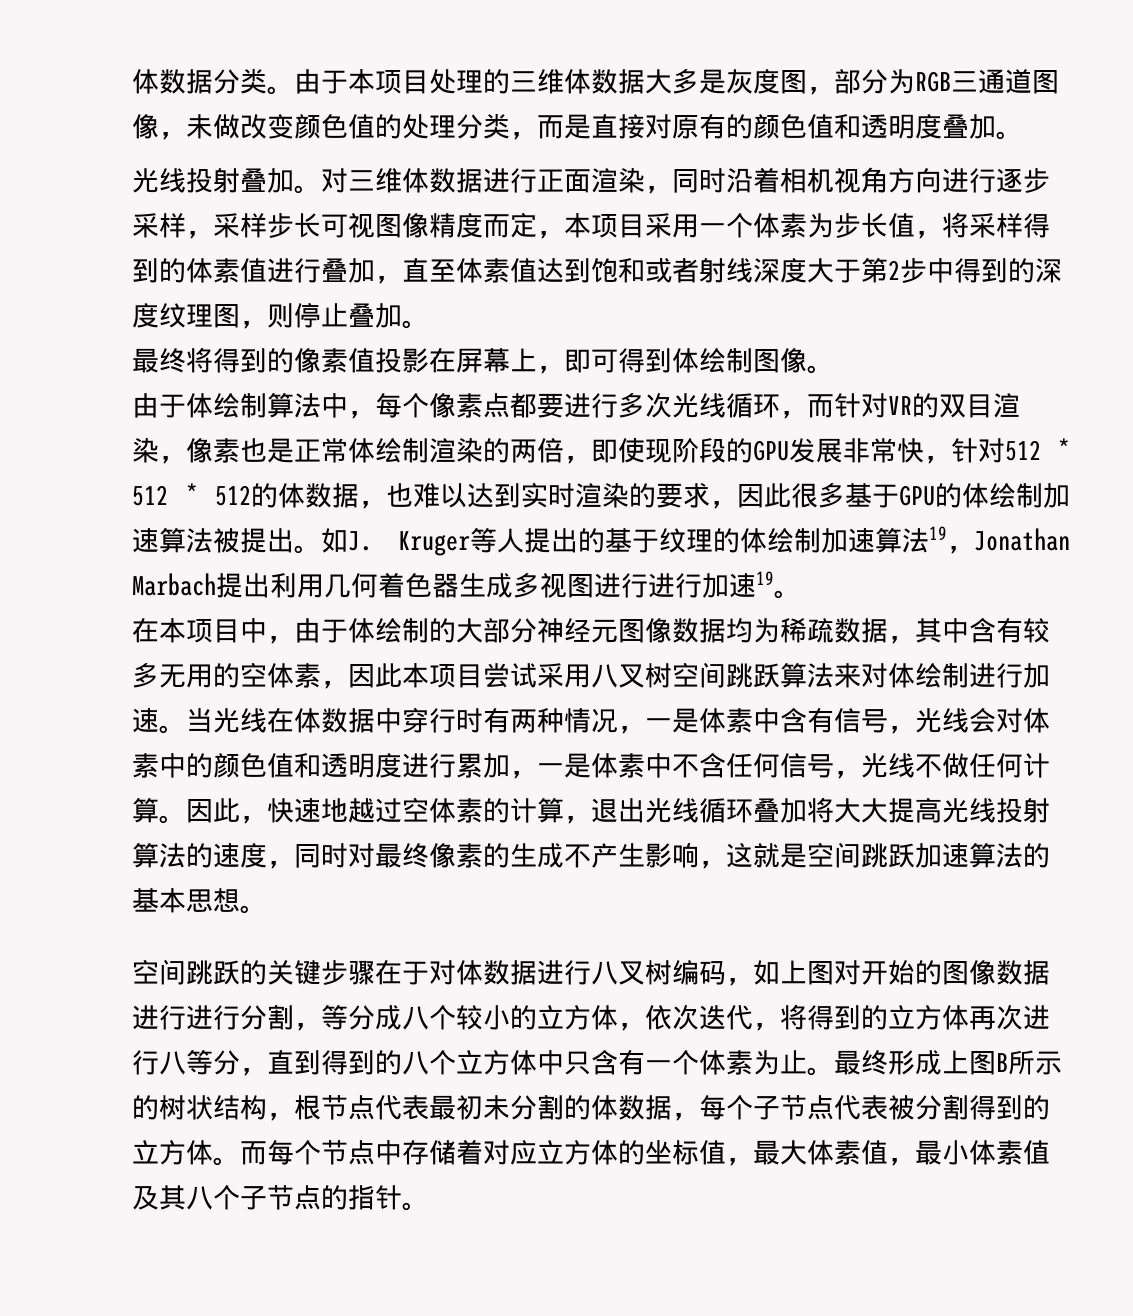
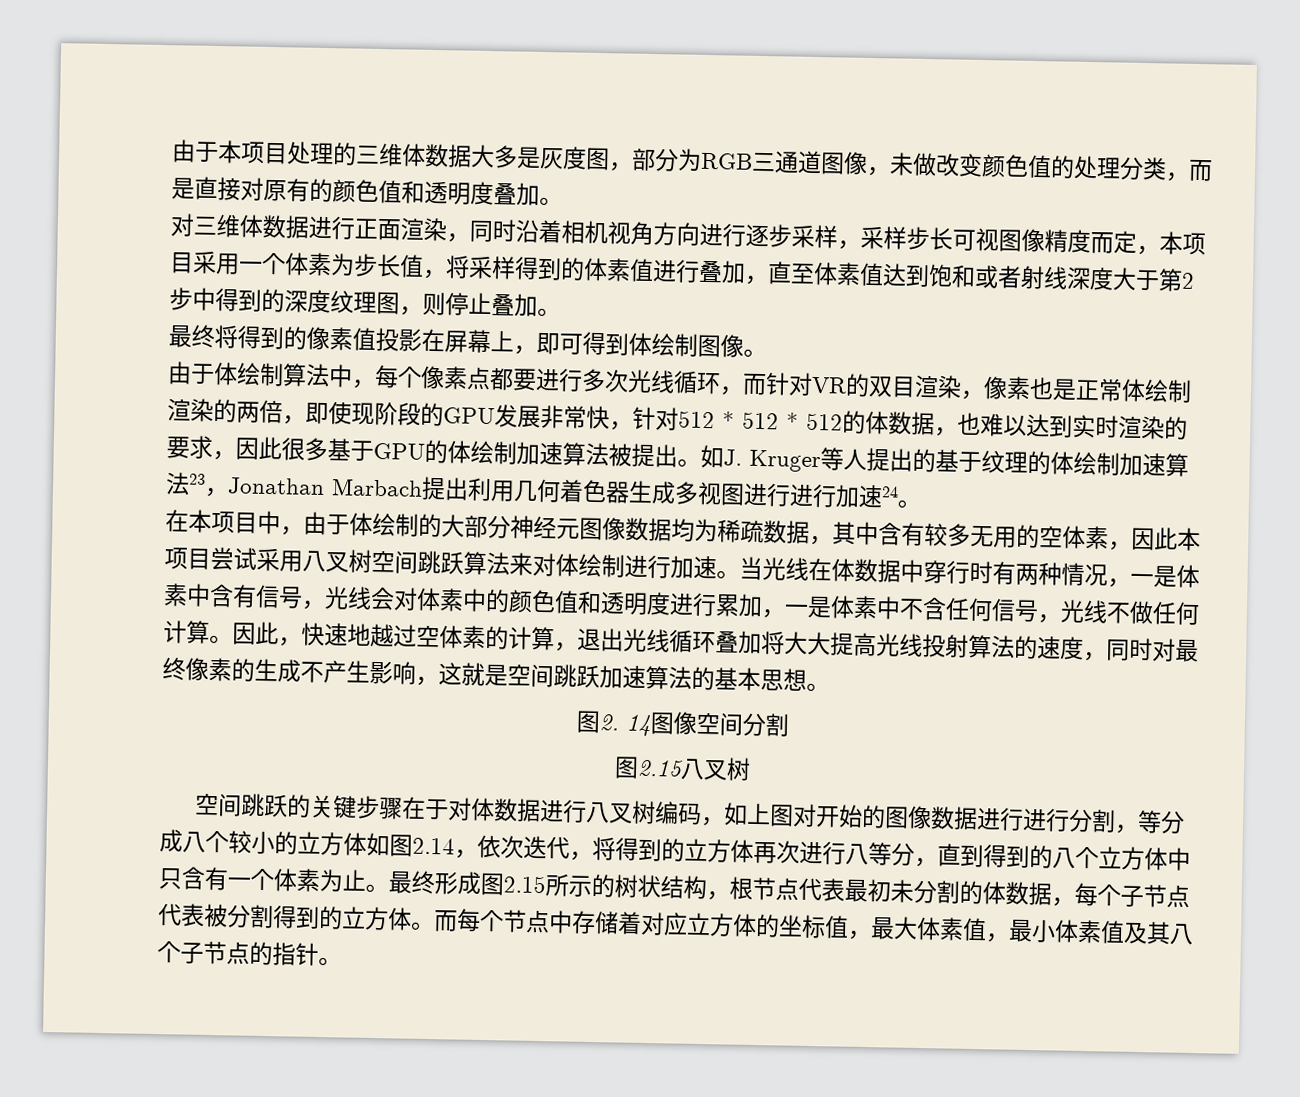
- 体数据分类。
- 光线投射叠加。
- 如J. Kruger等人提出的基于纹理的体绘制加速算法19，Jonathan Marbach提出利用几何着色器生成多视图进行进行加速19。
+ 如J. Kruger等人提出的基于纹理的体绘制加速算法23，Jonathan Marbach提出利用几何着色器生成多视图进行进行加速24。
+ 图2. 14图像空间分割
+ 图2.15八叉树
- 空间跳跃的关键步骤在于对体数据进行八叉树编码，如上图对开始的图像数据进行进行分割，等分成八个较小的立方体，依次迭代，将得到的立方体再次进行八等分，直到得到的八个立方体中只含有一个体素为止。
+ 空间跳跃的关键步骤在于对体数据进行八叉树编码，如上图对开始的图像数据进行进行分割，等分成八个较小的立方体如图2.14，依次迭代，将得到的立方体再次进行八等分，直到得到的八个立方体中只含有一个体素为止。
- 最终形成上图B所示的树状结构，根节点代表最初未分割的体数据，每个子节点代表被分割得到的立方体。
+ 最终形成图2.15所示的树状结构，根节点代表最初未分割的体数据，每个子节点代表被分割得到的立方体。

